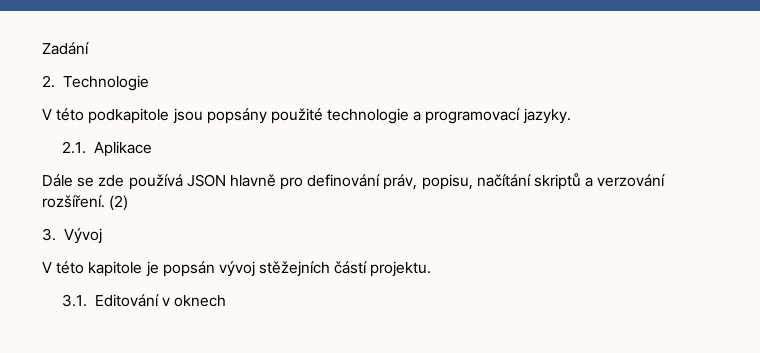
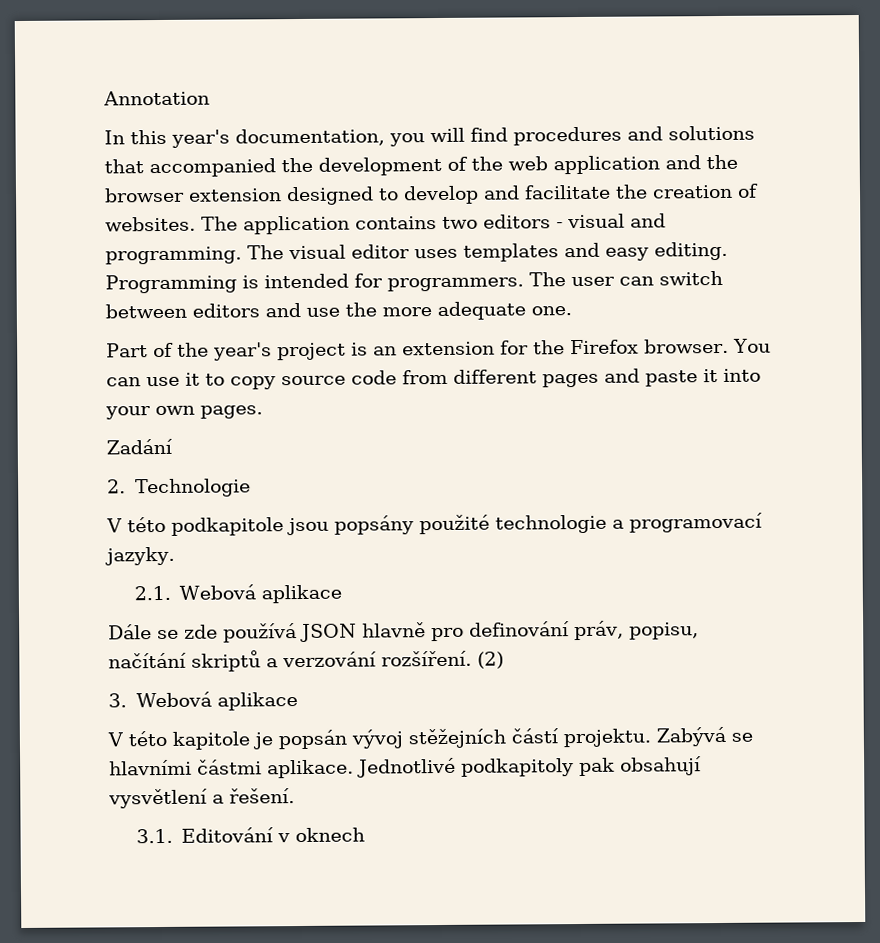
+ Annotation
+ In this year's documentation, you will find procedures and solutions that accompanied the development of the web application and the browser extension designed to develop and facilitate the creation of websites. The application contains two editors - visual and programming. The visual editor uses templates and easy editing. Programming is intended for programmers. The user can switch between editors and use the more adequate one.
+ Part of the year's project is an extension for the Firefox browser. You can use it to copy source code from different pages and paste it into your own pages.
- 2.1. Aplikace
+ 2.1. Webová aplikace
- 3. Vývoj
+ 3. Webová aplikace
+ Zabývá se hlavními částmi aplikace. Jednotlivé podkapitoly pak obsahují vysvětlení a řešení.

